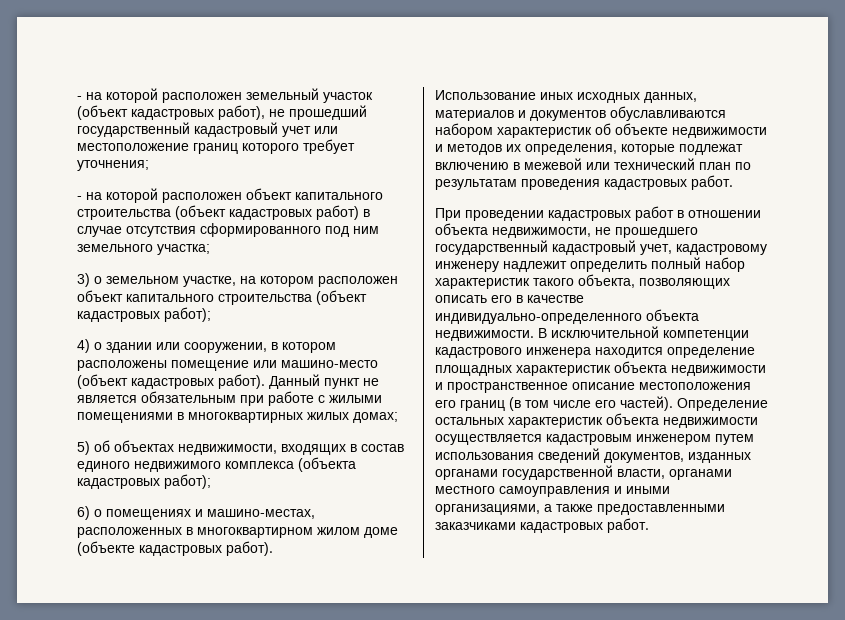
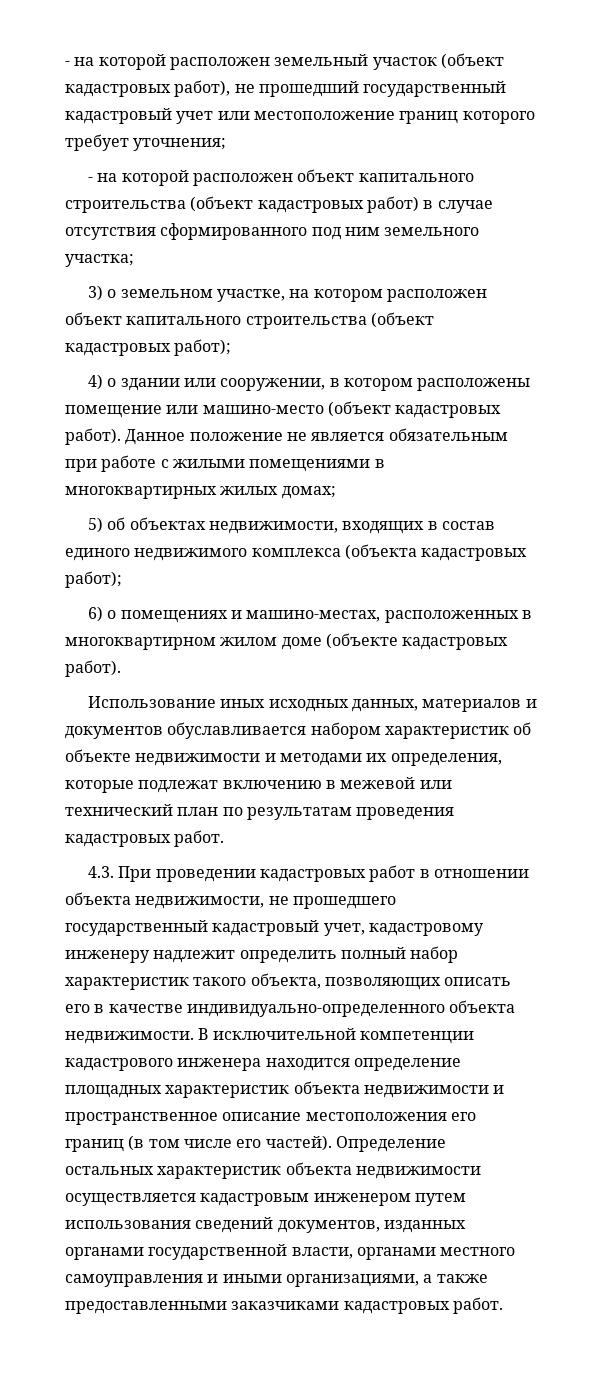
- Данный пункт не является обязательным при работе с жилыми помещениями в многоквартирных жилых домах;
+ Данное положение не является обязательным при работе с жилыми помещениями в многоквартирных жилых домах;
- Использование иных исходных данных, материалов и документов обуславливаются набором характеристик об объекте недвижимости и методов их определения, которые подлежат включению в межевой или технический план по результатам проведения кадастровых работ.
+ Использование иных исходных данных, материалов и документов обуславливается набором характеристик об объекте недвижимости и методами их определения, которые подлежат включению в межевой или технический план по результатам проведения кадастровых работ.
- При проведении кадастровых работ в отношении объекта недвижимости, не прошедшего государственный кадастровый учет, кадастровому инженеру надлежит определить полный набор характеристик такого объекта, позволяющих описать его в качестве индивидуально-определенного объекта недвижимости.
+ 4.3. При проведении кадастровых работ в отношении объекта недвижимости, не прошедшего государственный кадастровый учет, кадастровому инженеру надлежит определить полный набор характеристик такого объекта, позволяющих описать его в качестве индивидуально-определенного объекта недвижимости.

